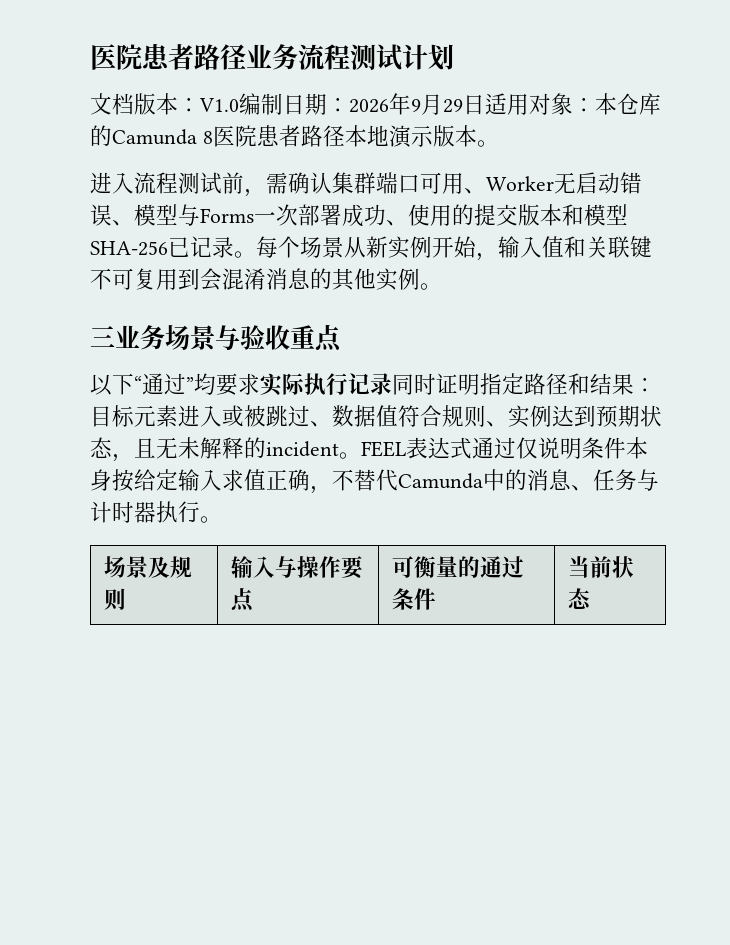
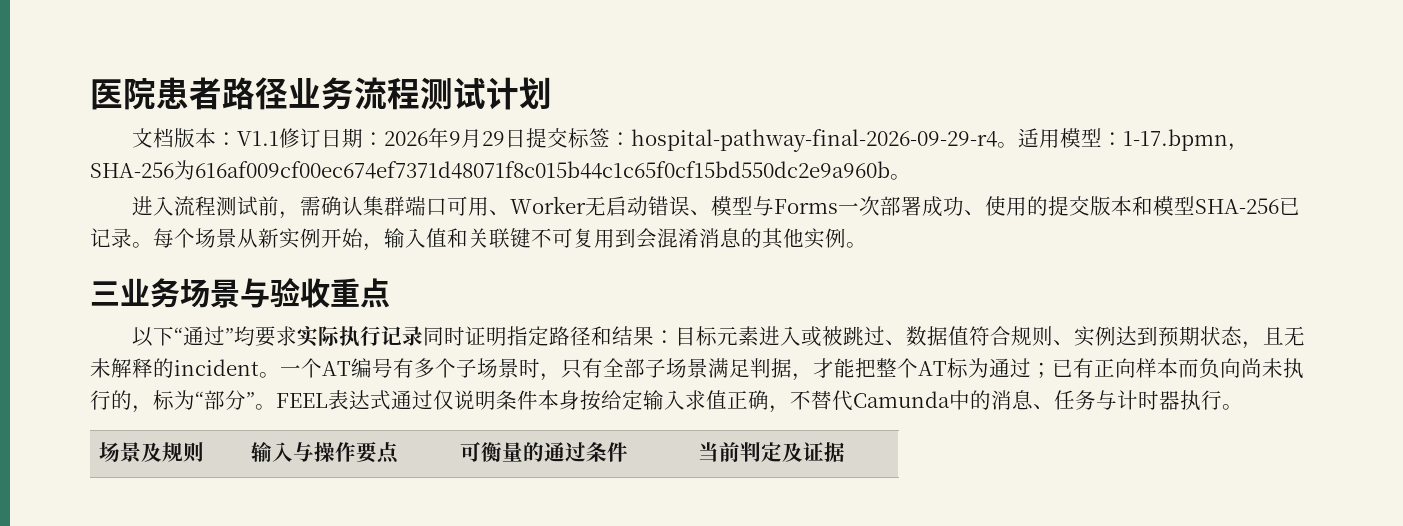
- 文档版本：V1.0编制日期：2026年9月29日适用对象：本仓库的Camunda 8医院患者路径本地演示版本。
+ 文档版本：V1.1修订日期：2026年9月29日提交标签：hospital-pathway-final-2026-09-29-r4。适用模型：1-17.bpmn，SHA-256为616af009cf00ec674ef7371d48071f8c015b44c1c65f0cf15bd550dc2e9a960b。
+ 一个AT编号有多个子场景时，只有全部子场景满足判据，才能把整个AT标为通过；已有正向样本而负向尚未执行的，标为“部分”。
- 场景及规则 | 输入与操作要点 | 可衡量的通过条件 | 当前状态
+ 场景及规则 | 输入与操作要点 | 可衡量的通过条件 | 当前判定及证据

